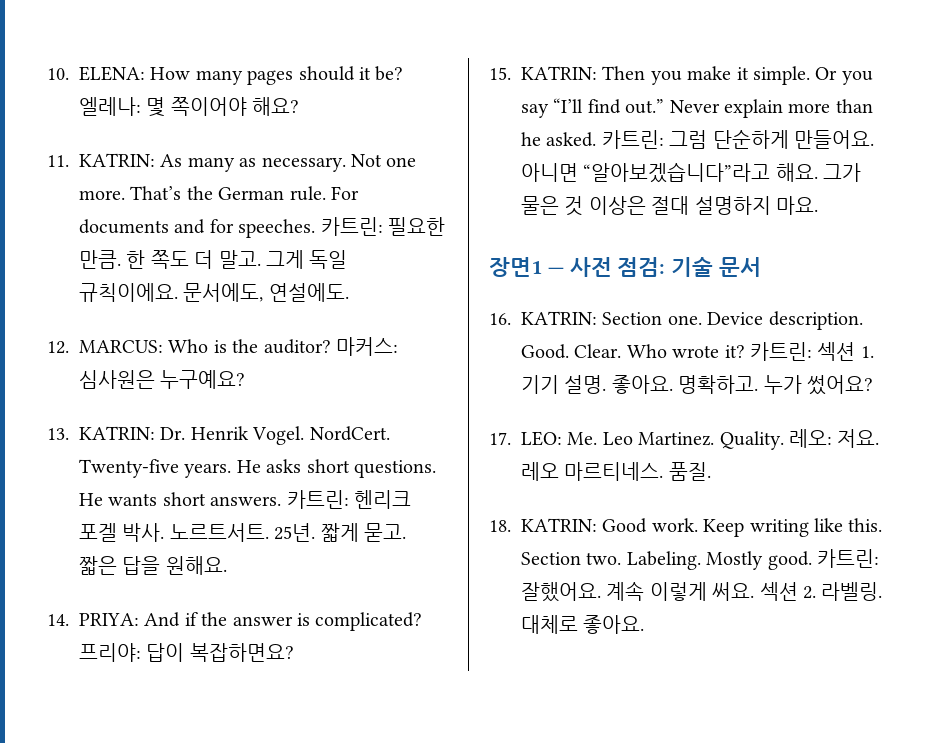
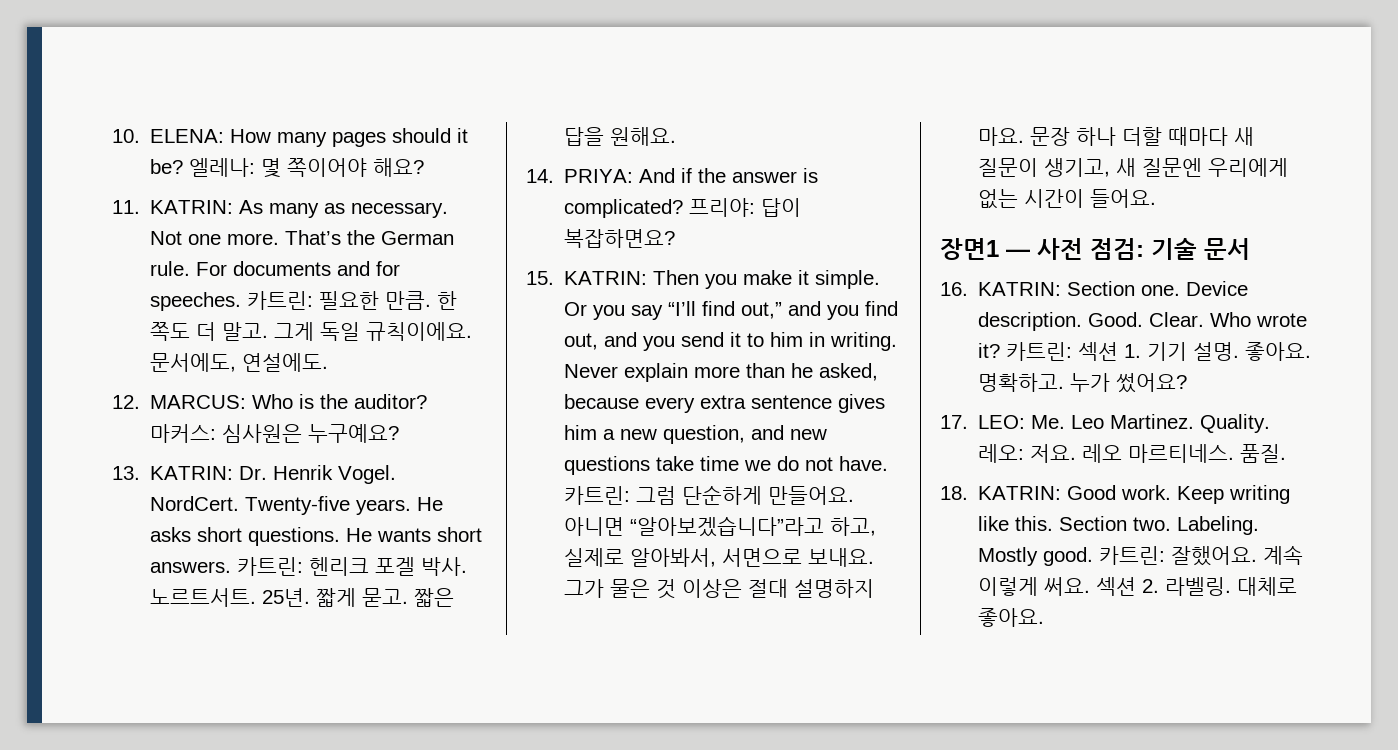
- Or you say “I’ll find out.”
+ Or you say “I’ll find out,” and you find out, and you send it to him in writing.
- Never explain more than he asked.
+ Never explain more than he asked, because every extra sentence gives him a new question, and new questions take time we do not have.
- 아니면 “알아보겠습니다”라고 해요.
+ 아니면 “알아보겠습니다”라고 하고, 실제로 알아봐서, 서면으로 보내요.
+ 문장 하나 더할 때마다 새 질문이 생기고, 새 질문엔 우리에게 없는 시간이 들어요.

